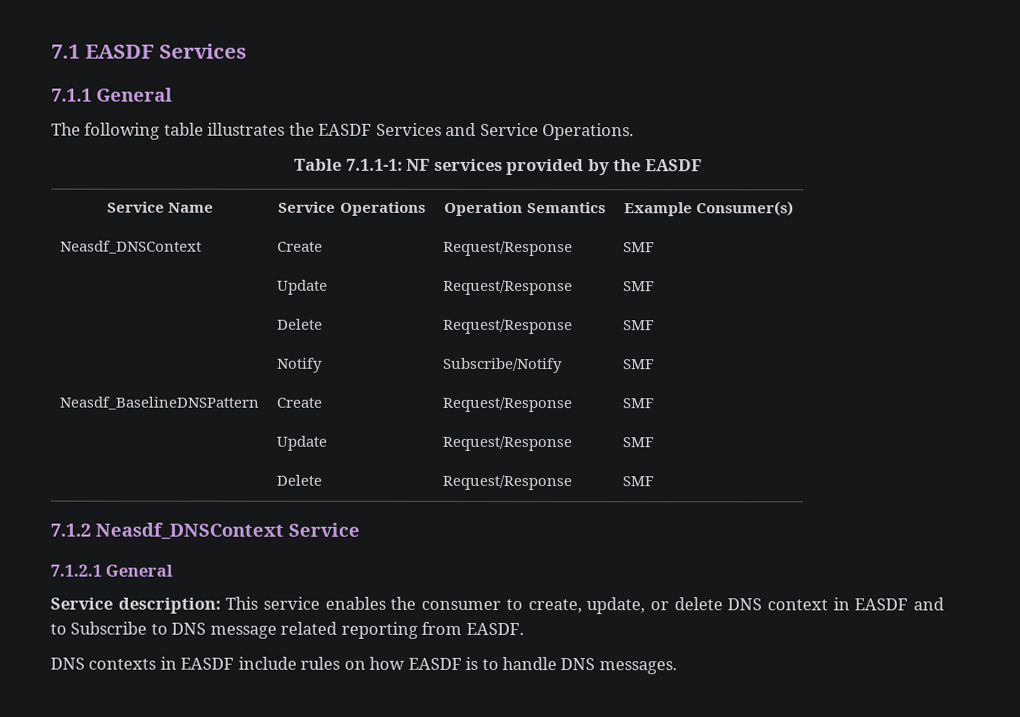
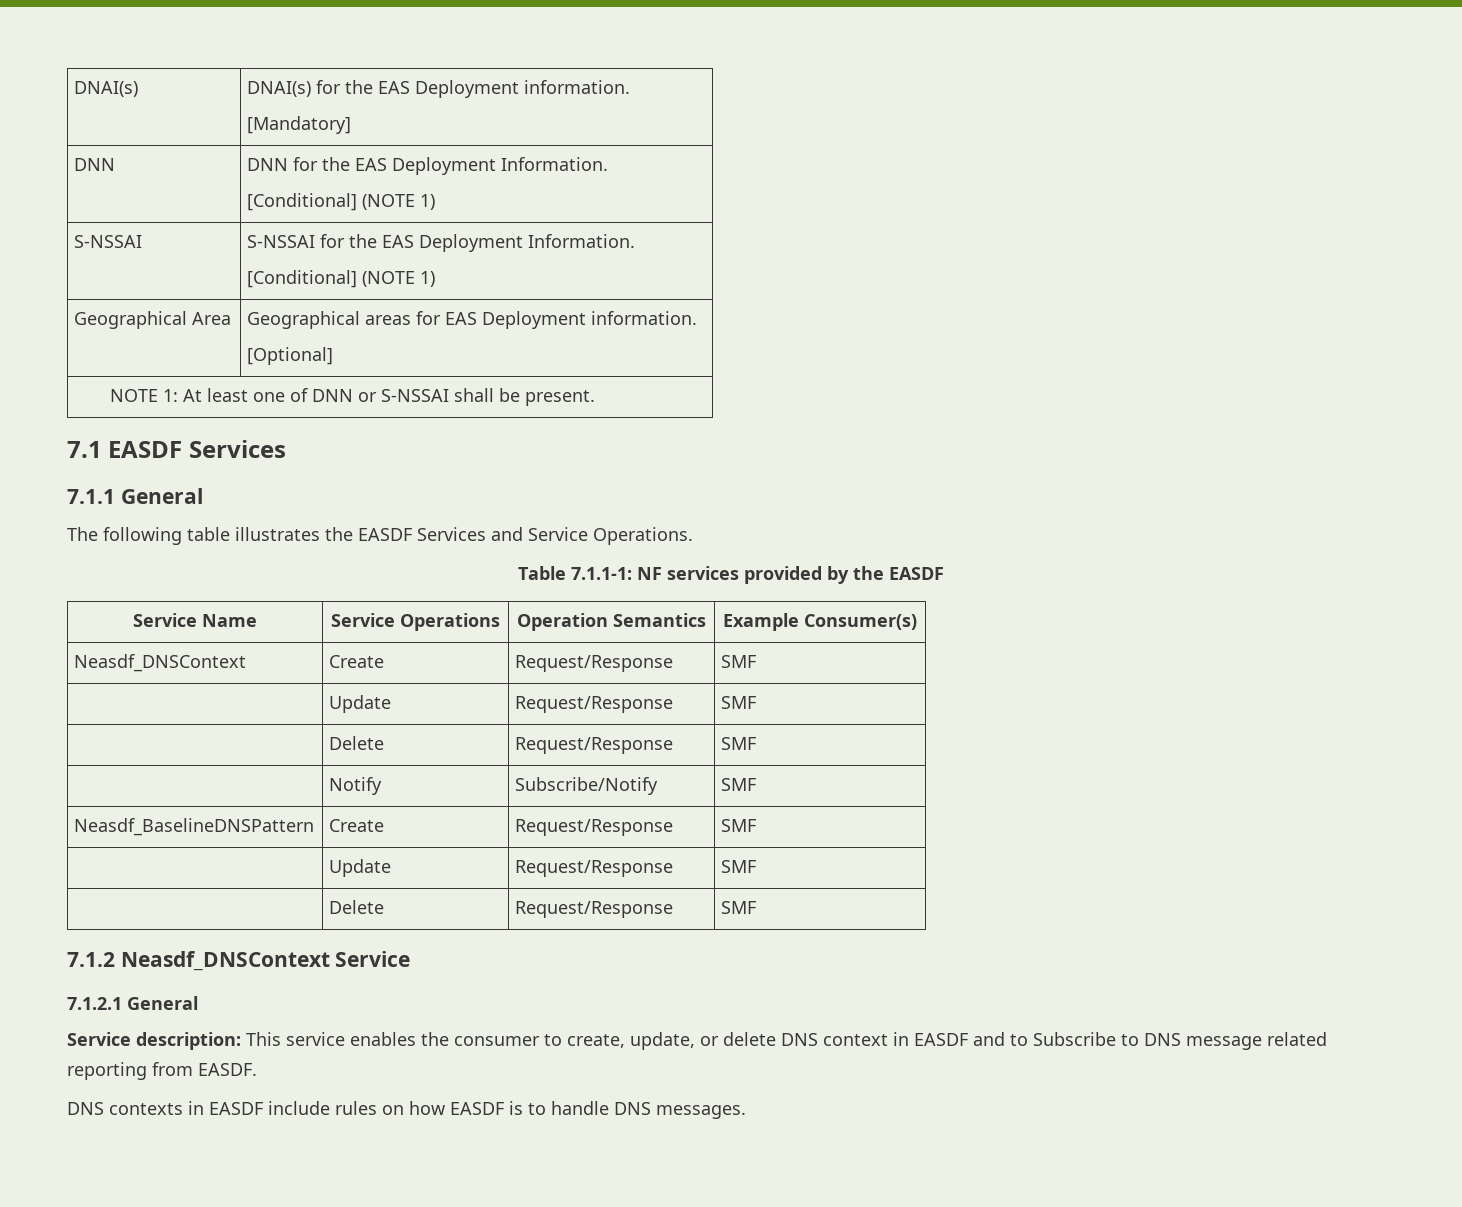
+ DNAI(s) | DNAI(s) for the EAS Deployment information.
+ [Mandatory]
+ DNN | DNN for the EAS Deployment Information.
+ [Conditional] (NOTE 1)
+ S-NSSAI | S-NSSAI for the EAS Deployment Information.
+ [Conditional] (NOTE 1)
+ Geographical Area | Geographical areas for EAS Deployment information.
+ [Optional]
+ NOTE 1: At least one of DNN or S-NSSAI shall be present.

